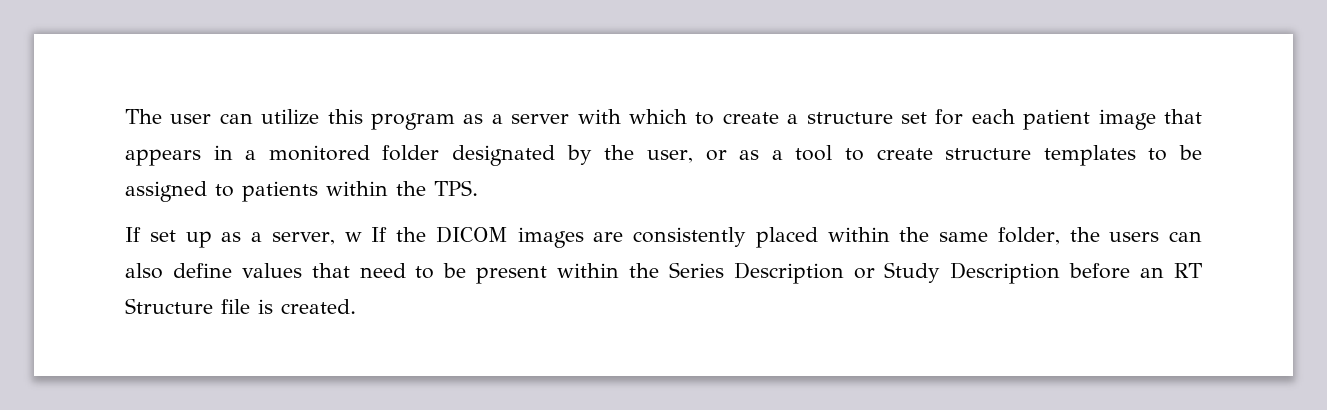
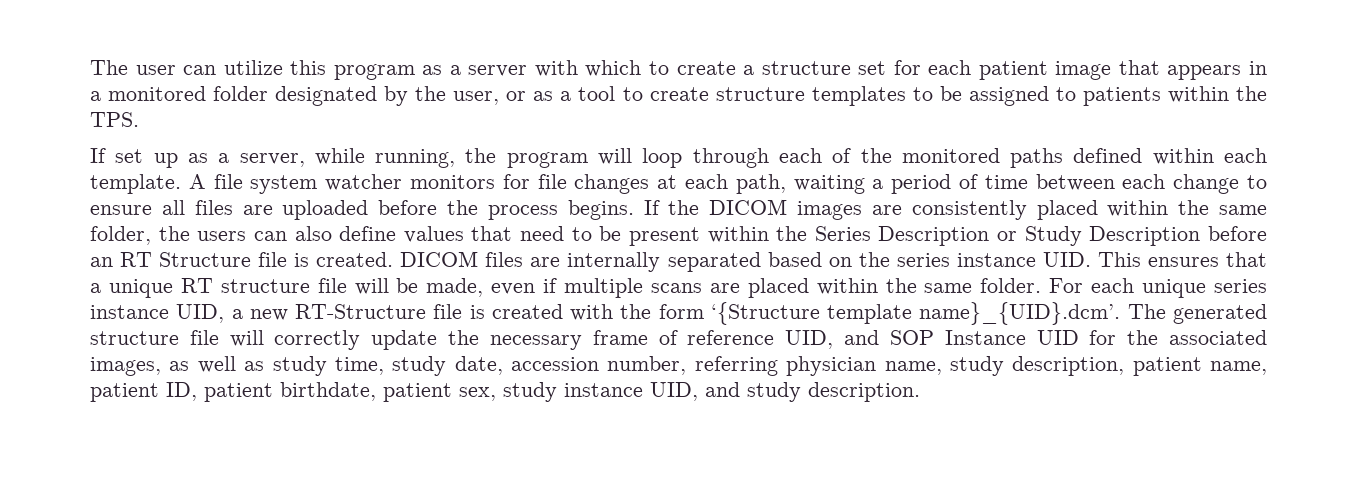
- If set up as a server, w If the DICOM images are consistently placed within the same folder, the users can also define values that need to be present within the Series Description or Study Description before an RT Structure file is created.
+ If set up as a server, while running, the program will loop through each of the monitored paths defined within each template. A file system watcher monitors for file changes at each path, waiting a period of time between each change to ensure all files are uploaded before the process begins. If the DICOM images are consistently placed within the same folder, the users can also define values that need to be present within the Series Description or Study Description before an RT Structure file is created.
+ DICOM files are internally separated based on the series instance UID. This ensures that a unique RT structure file will be made, even if multiple scans are placed within the same folder. For each unique series instance UID, a new RT-Structure file is created with the form ‘{Structure template name}_{UID}.dcm’. The generated structure file will correctly update the necessary frame of reference UID, and SOP Instance UID for the associated images, as well as study time, study date, accession number, referring physician name, study description, patient name, patient ID, patient birthdate, patient sex, study instance UID, and study description.

